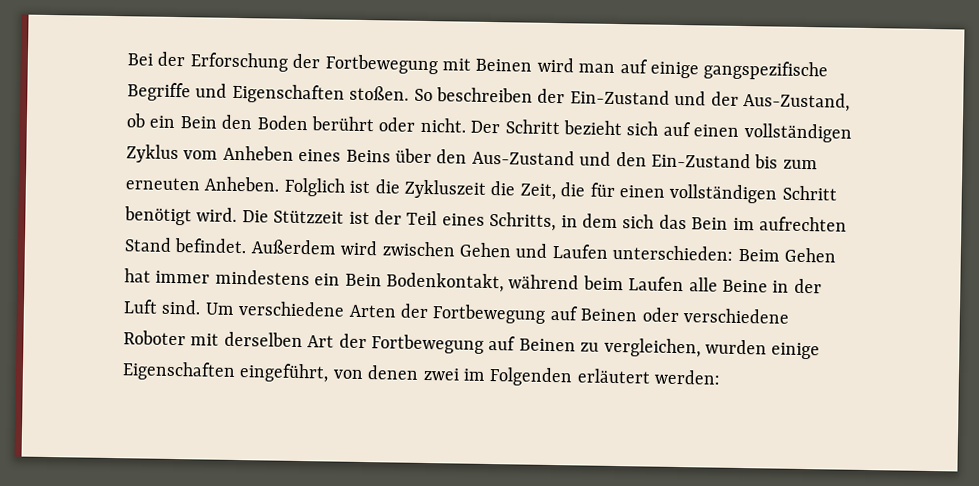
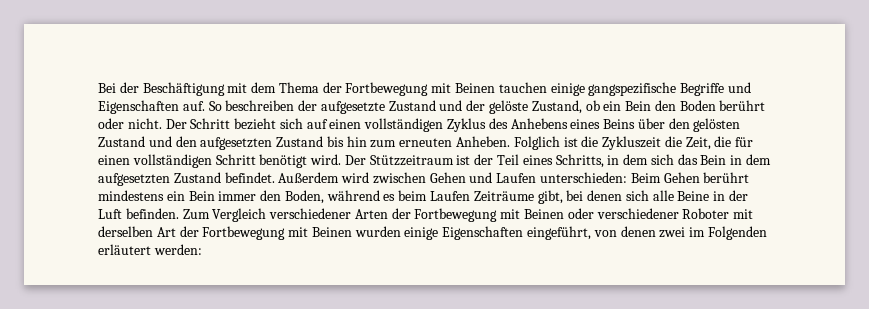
- Bei der Erforschung der Fortbewegung mit Beinen wird man auf einige gangspezifische Begriffe und Eigenschaften stoßen.
+ Bei der Beschäftigung mit dem Thema der Fortbewegung mit Beinen tauchen einige gangspezifische Begriffe und Eigenschaften auf.
- So beschreiben der Ein-Zustand und der Aus-Zustand, ob ein Bein den Boden berührt oder nicht.
+ So beschreiben der aufgesetzte Zustand und der gelöste Zustand, ob ein Bein den Boden berührt oder nicht.
- Der Schritt bezieht sich auf einen vollständigen Zyklus vom Anheben eines Beins über den Aus-Zustand und den Ein-Zustand bis zum erneuten Anheben.
+ Der Schritt bezieht sich auf einen vollständigen Zyklus des Anhebens eines Beins über den gelösten Zustand und den aufgesetzten Zustand bis hin zum erneuten Anheben.
- Die Stützzeit ist der Teil eines Schritts, in dem sich das Bein im aufrechten Stand befindet.
+ Der Stützzeitraum ist der Teil eines Schritts, in dem sich das Bein in dem aufgesetzten Zustand befindet.
- Außerdem wird zwischen Gehen und Laufen unterschieden: Beim Gehen hat immer mindestens ein Bein Bodenkontakt, während beim Laufen alle Beine in der Luft sind. Um verschiedene Arten der Fortbewegung auf Beinen oder verschiedene Roboter mit derselben Art der Fortbewegung auf Beinen zu vergleichen, wurden einige Eigenschaften eingeführt, von denen zwei im Folgenden erläutert werden:
+ Außerdem wird zwischen Gehen und Laufen unterschieden: Beim Gehen berührt mindestens ein Bein immer den Boden, während es beim Laufen Zeiträume gibt, bei denen sich alle Beine in der Luft befinden. Zum Vergleich verschiedener Arten der Fortbewegung mit Beinen oder verschiedener Roboter mit derselben Art der Fortbewegung mit Beinen wurden einige Eigenschaften eingeführt, von denen zwei im Folgenden erläutert werden:

